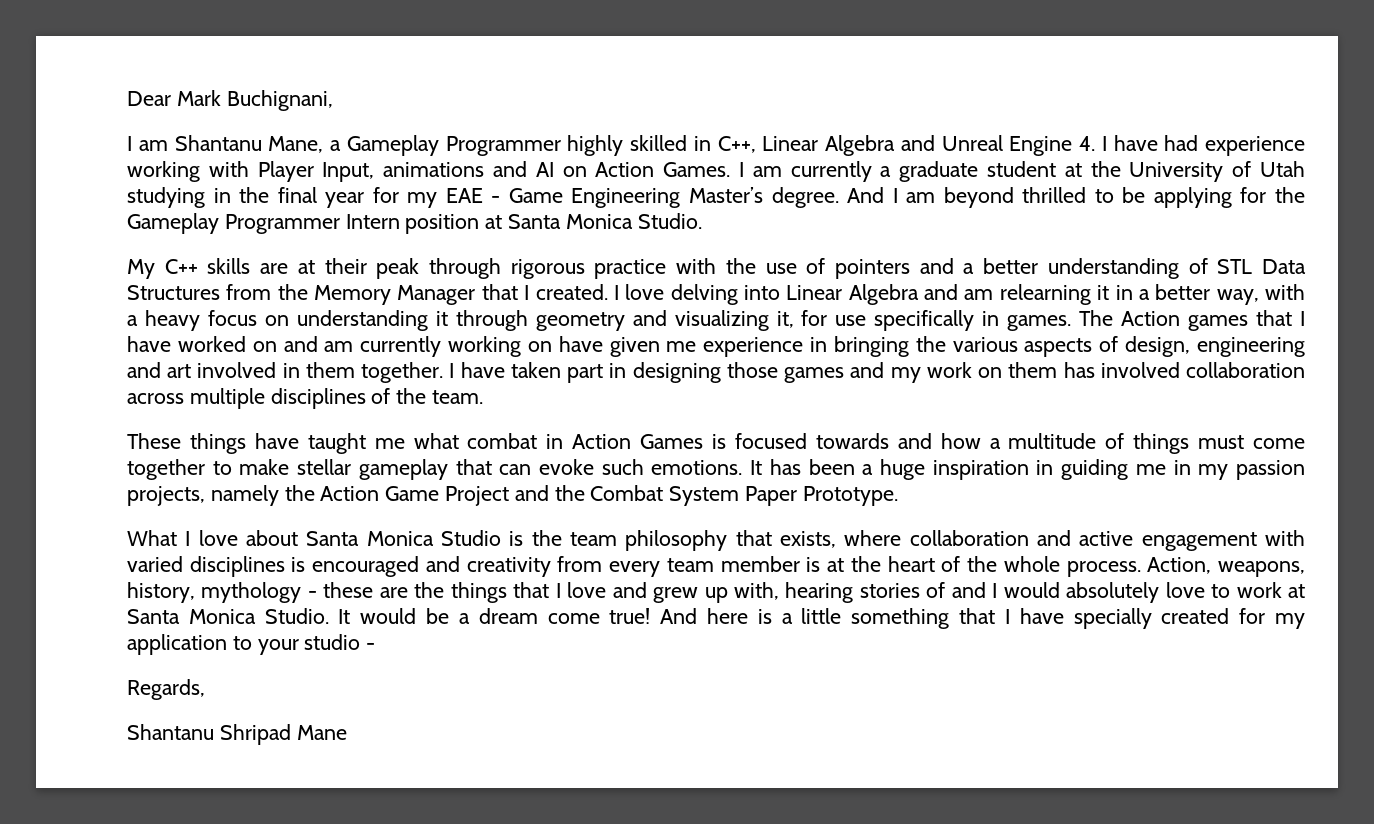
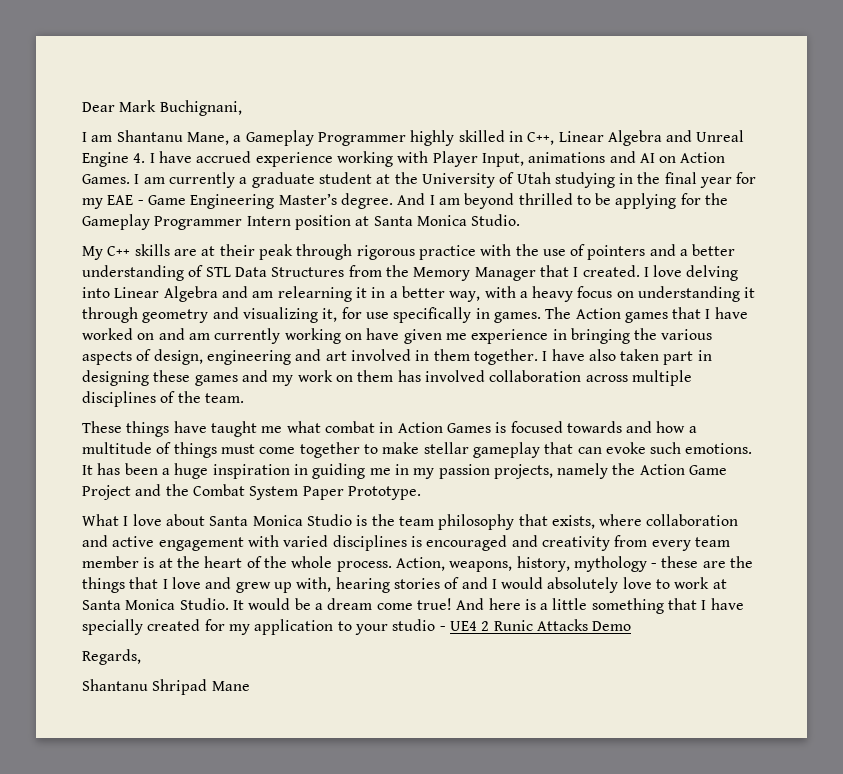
- I am Shantanu Mane, a Gameplay Programmer highly skilled in C++, Linear Algebra and Unreal Engine 4. I have had experience working with Player Input, animations and AI on Action Games.
+ I am Shantanu Mane, a Gameplay Programmer highly skilled in C++, Linear Algebra and Unreal Engine 4. I have accrued experience working with Player Input, animations and AI on Action Games.
- I have taken part in designing those games and my work on them has involved collaboration across multiple disciplines of the team.
+ I have also taken part in designing these games and my work on them has involved collaboration across multiple disciplines of the team.
- And here is a little something that I have specially created for my application to your studio -
+ And here is a little something that I have specially created for my application to your studio - UE4 2 Runic Attacks Demo

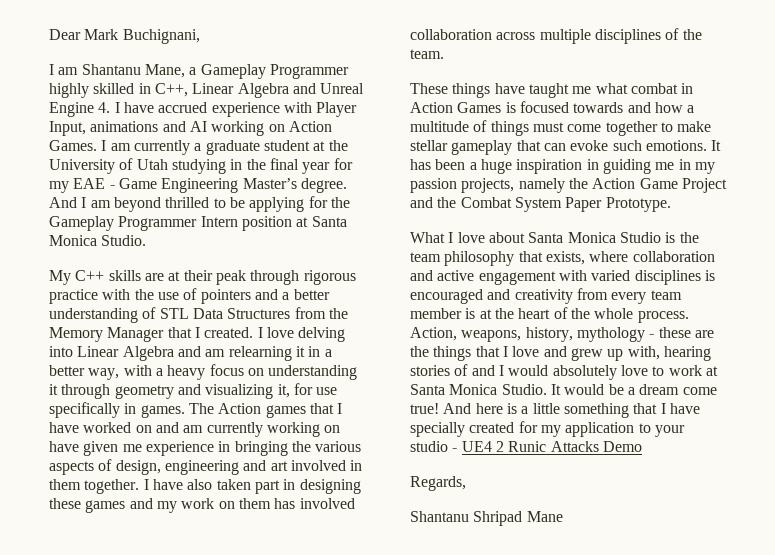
- I am Shantanu Mane, a Gameplay Programmer highly skilled in C++, Linear Algebra and Unreal Engine 4. I have accrued experience working with Player Input, animations and AI on Action Games.
+ I am Shantanu Mane, a Gameplay Programmer highly skilled in C++, Linear Algebra and Unreal Engine 4. I have accrued experience with Player Input, animations and AI working on Action Games.

